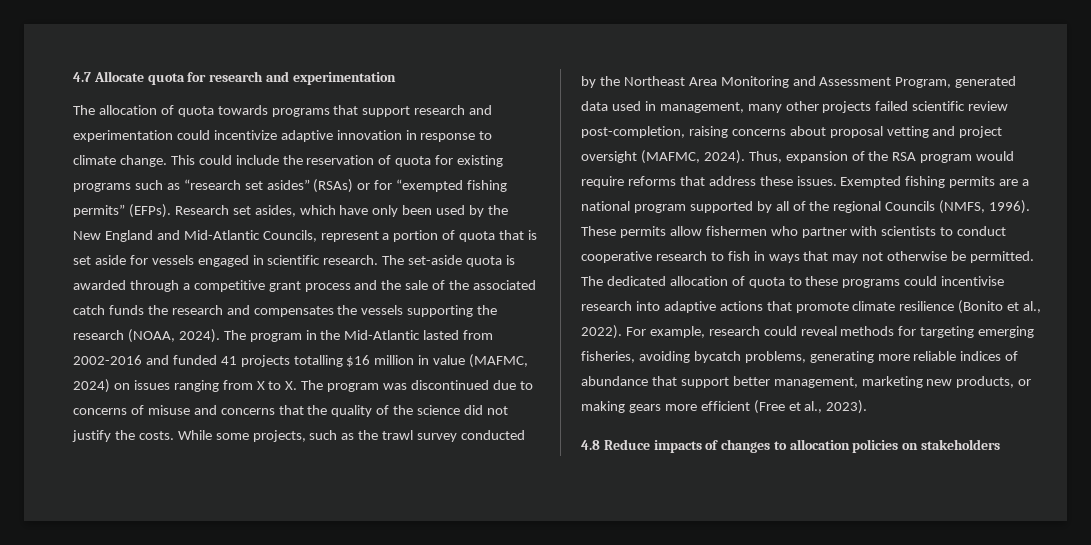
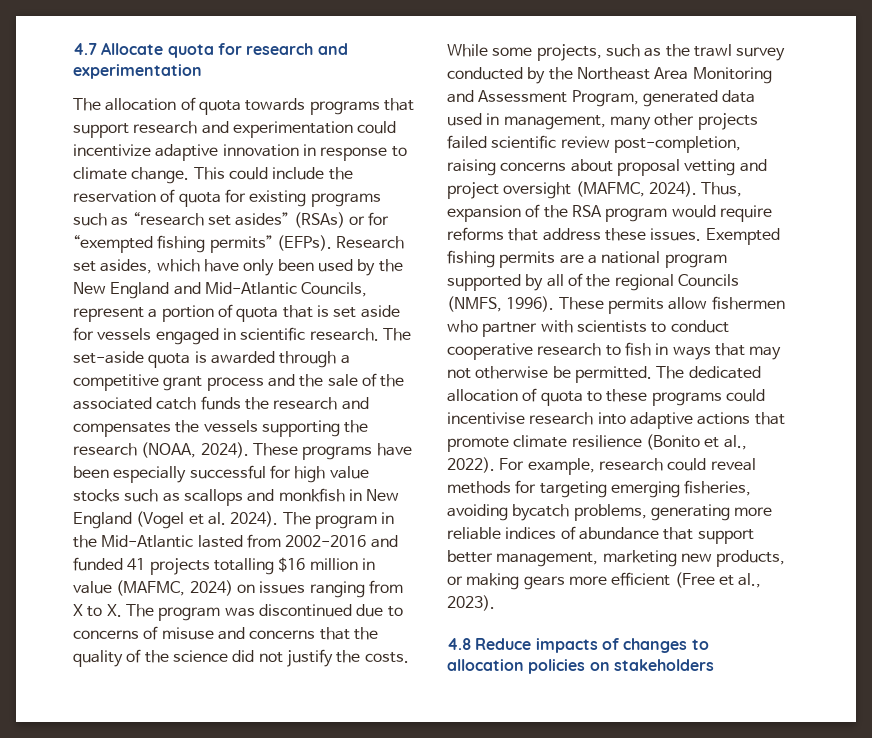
+ These programs have been especially successful for high value stocks such as scallops and monkfish in New England (Vogel et al. 2024).

